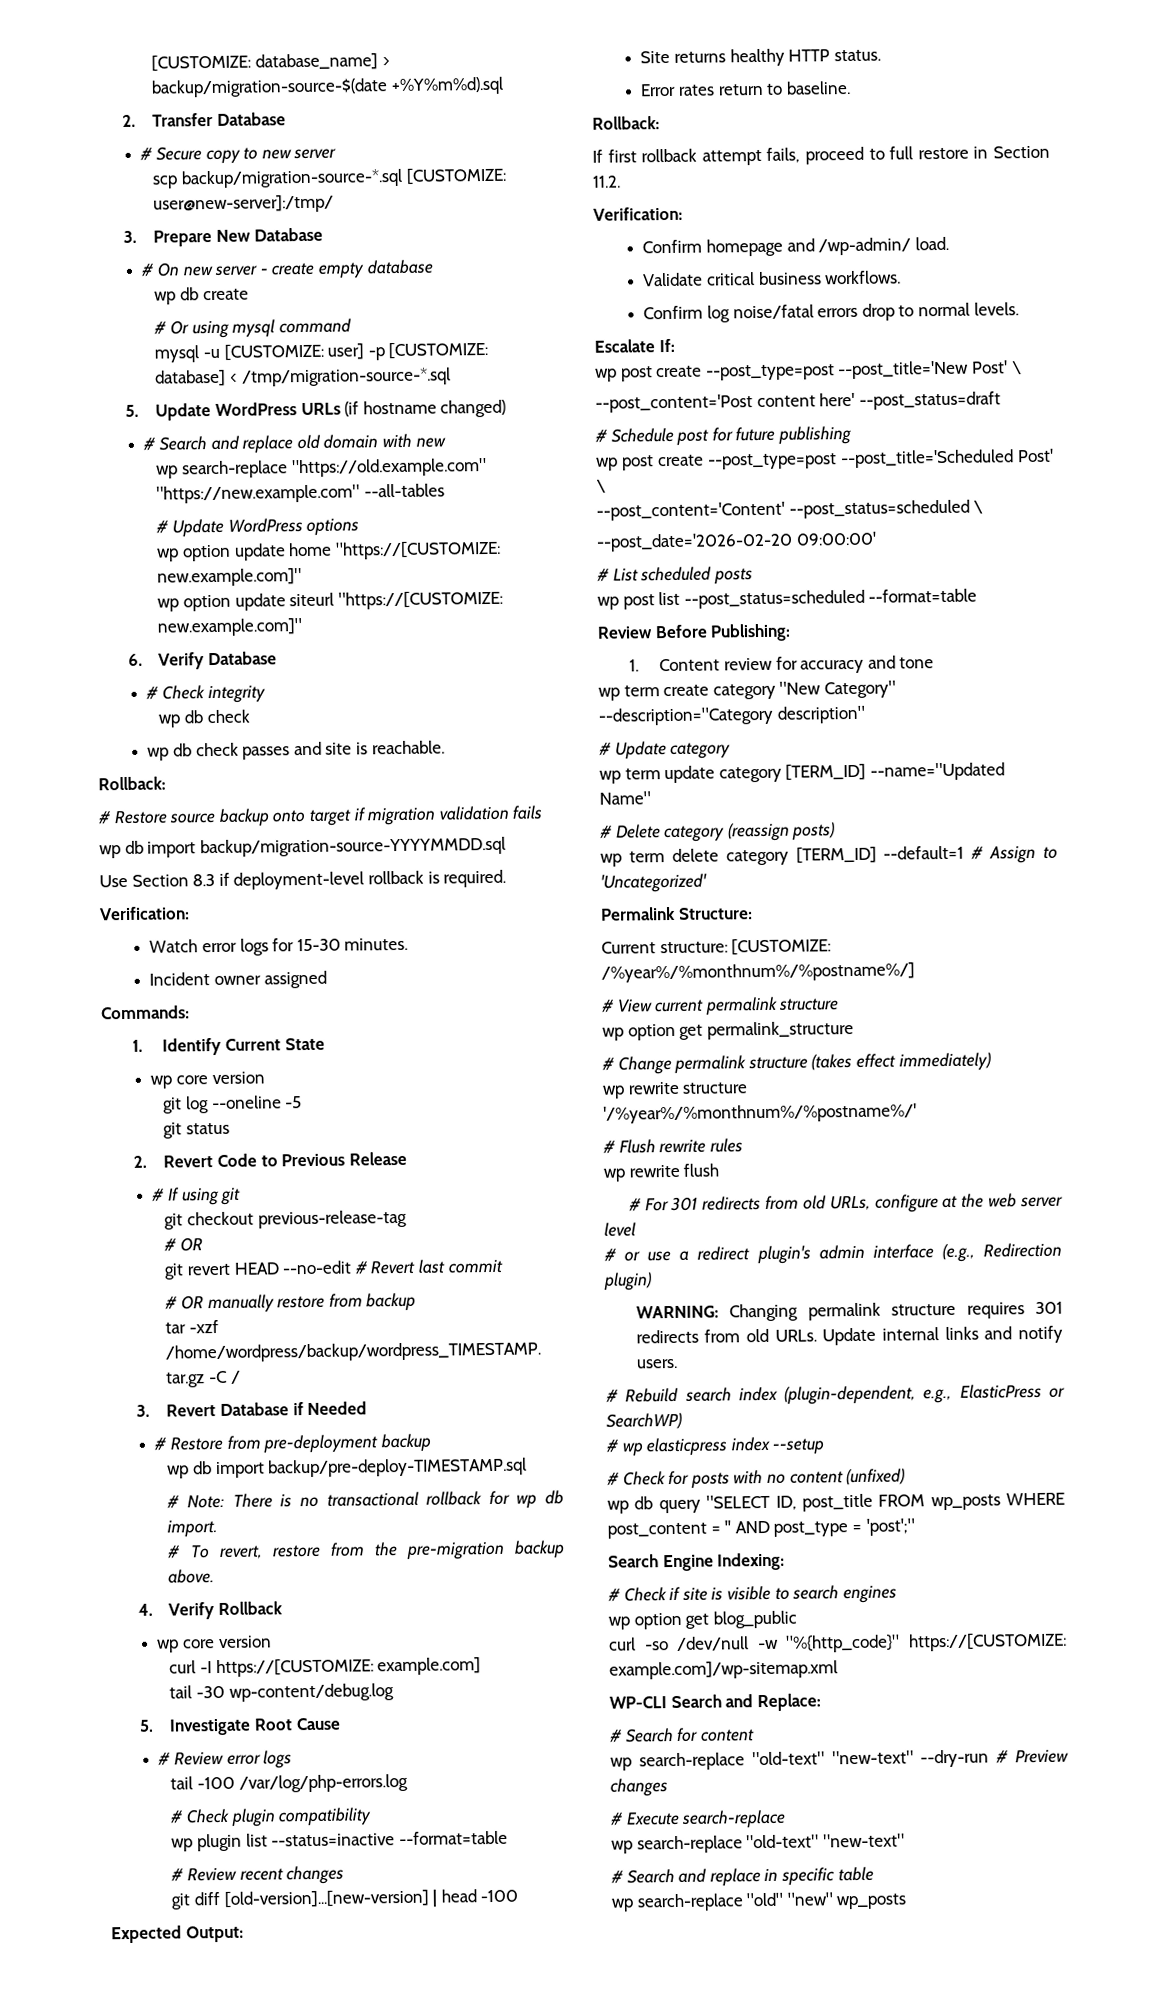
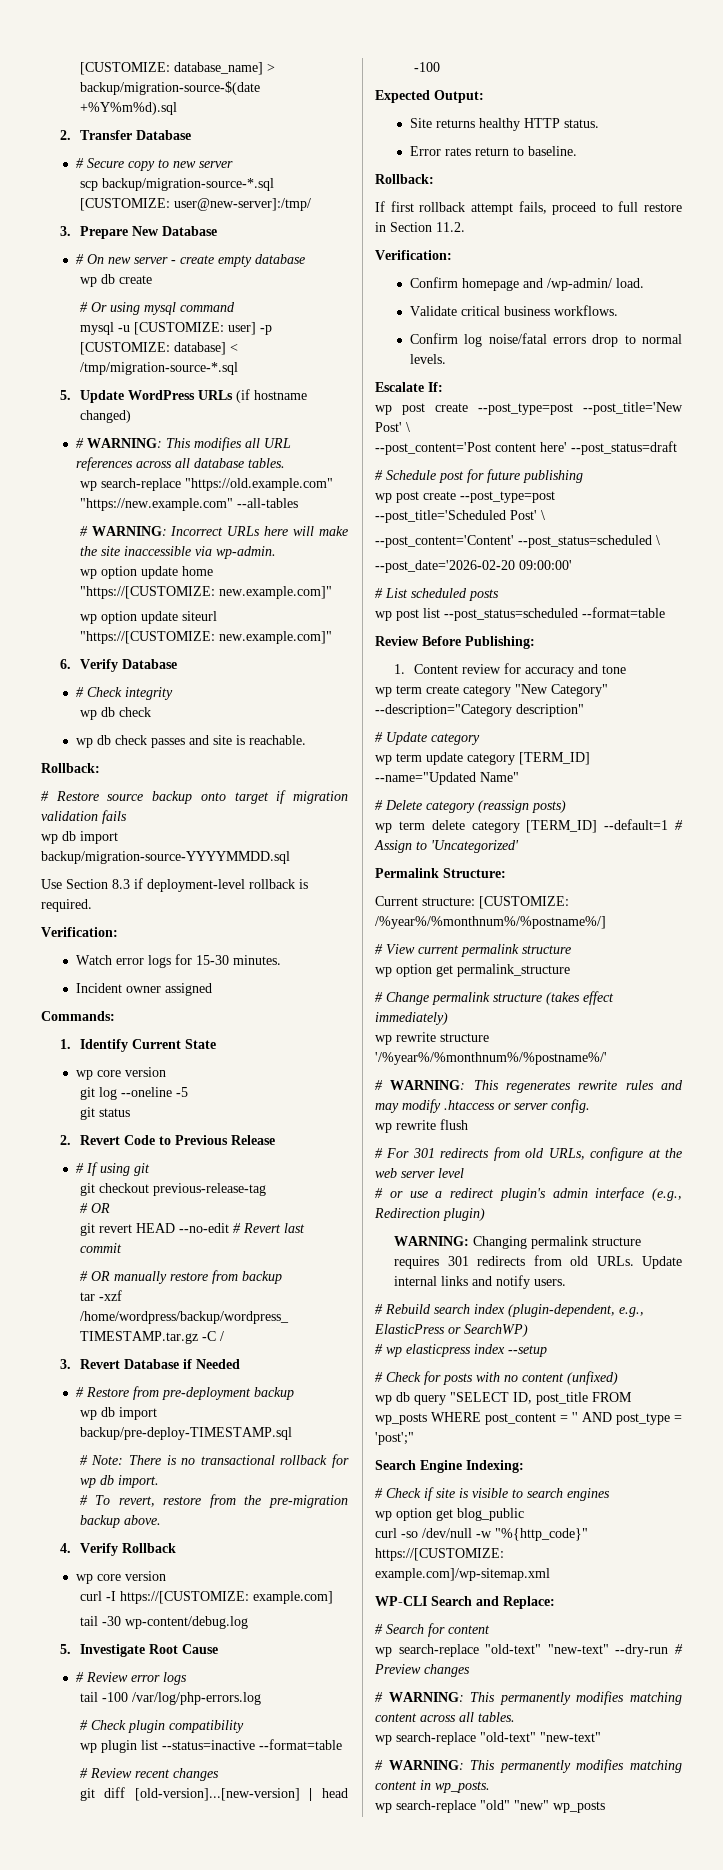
- # Search and replace old domain with new
+ # WARNING: This modifies all URL references across all database tables.
- # Update WordPress options
+ # WARNING: Incorrect URLs here will make the site inaccessible via wp-admin.
- # Flush rewrite rules
+ # WARNING: This regenerates rewrite rules and may modify .htaccess or server config.
- # Execute search-replace
+ # WARNING: This permanently modifies matching content across all tables.
- # Search and replace in specific table
+ # WARNING: This permanently modifies matching content in wp_posts.

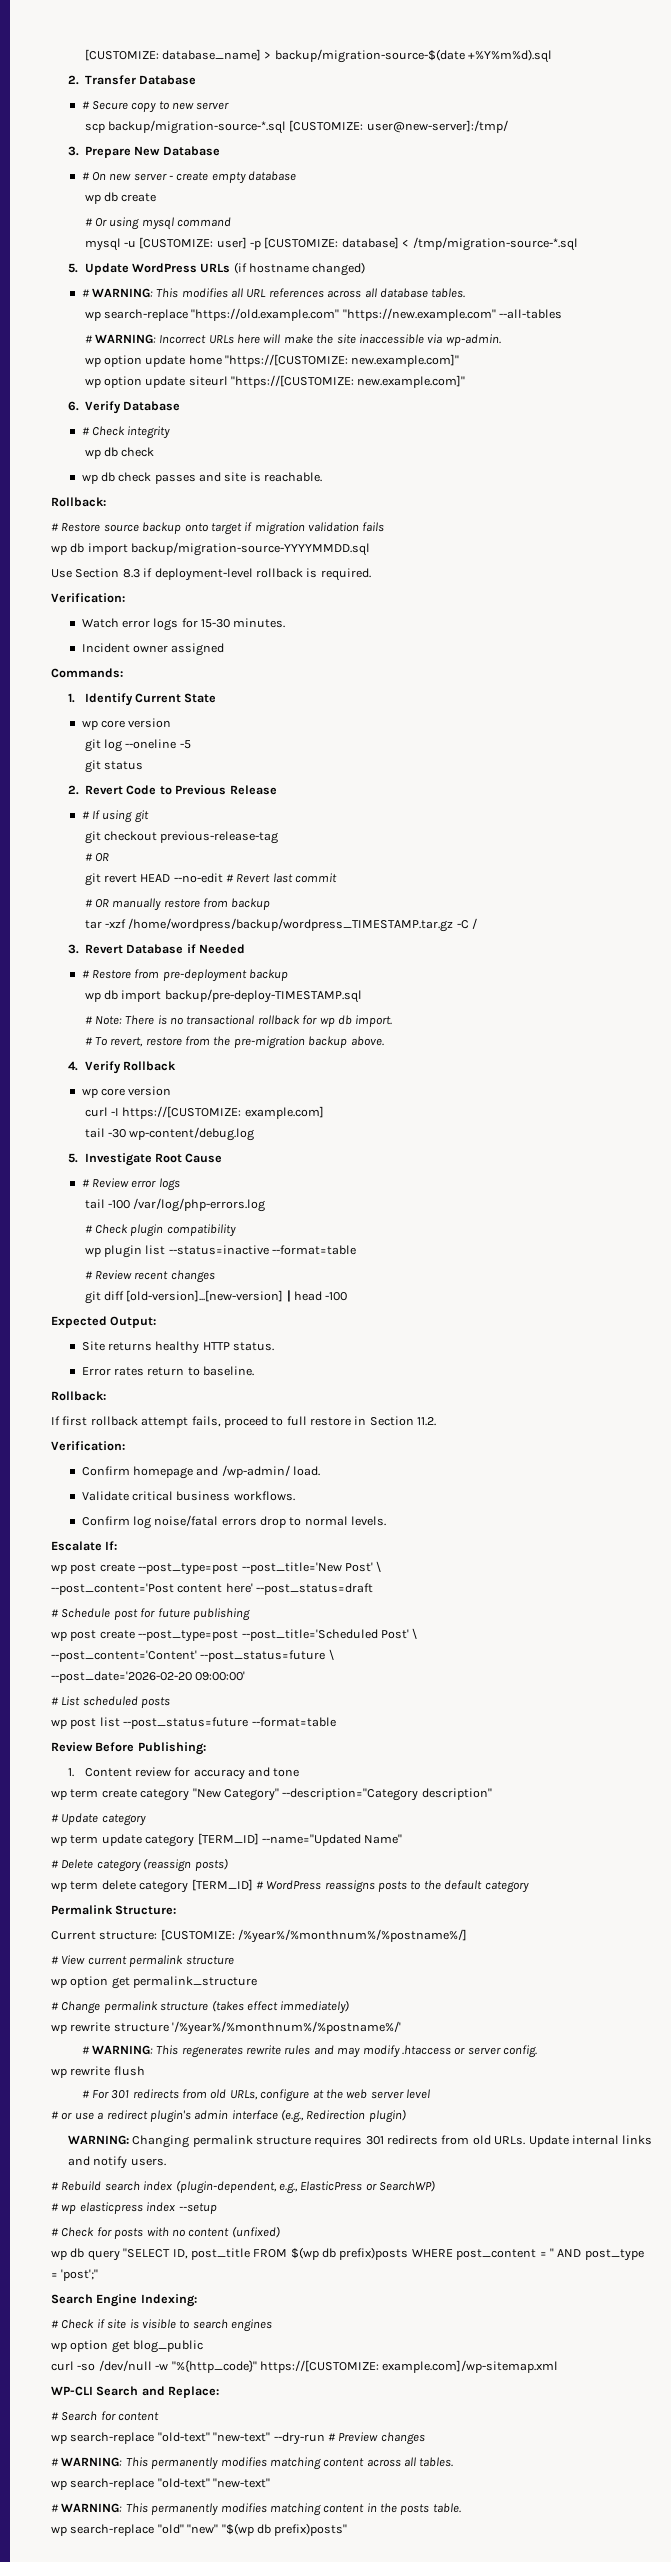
- --post_content='Content' --post_status=scheduled \
+ --post_content='Content' --post_status=future \
- wp post list --post_status=scheduled --format=table
+ wp post list --post_status=future --format=table
- wp term delete category [TERM_ID] --default=1 # Assign to 'Uncategorized'
+ wp term delete category [TERM_ID] # WordPress reassigns posts to the default category
- wp db query "SELECT ID, post_title FROM wp_posts WHERE post_content = '' AND post_type = 'post';"
+ wp db query "SELECT ID, post_title FROM $(wp db prefix)posts WHERE post_content = '' AND post_type = 'post';"
- # WARNING: This permanently modifies matching content in wp_posts.
+ # WARNING: This permanently modifies matching content in the posts table.
- wp search-replace "old" "new" wp_posts
+ wp search-replace "old" "new" "$(wp db prefix)posts"

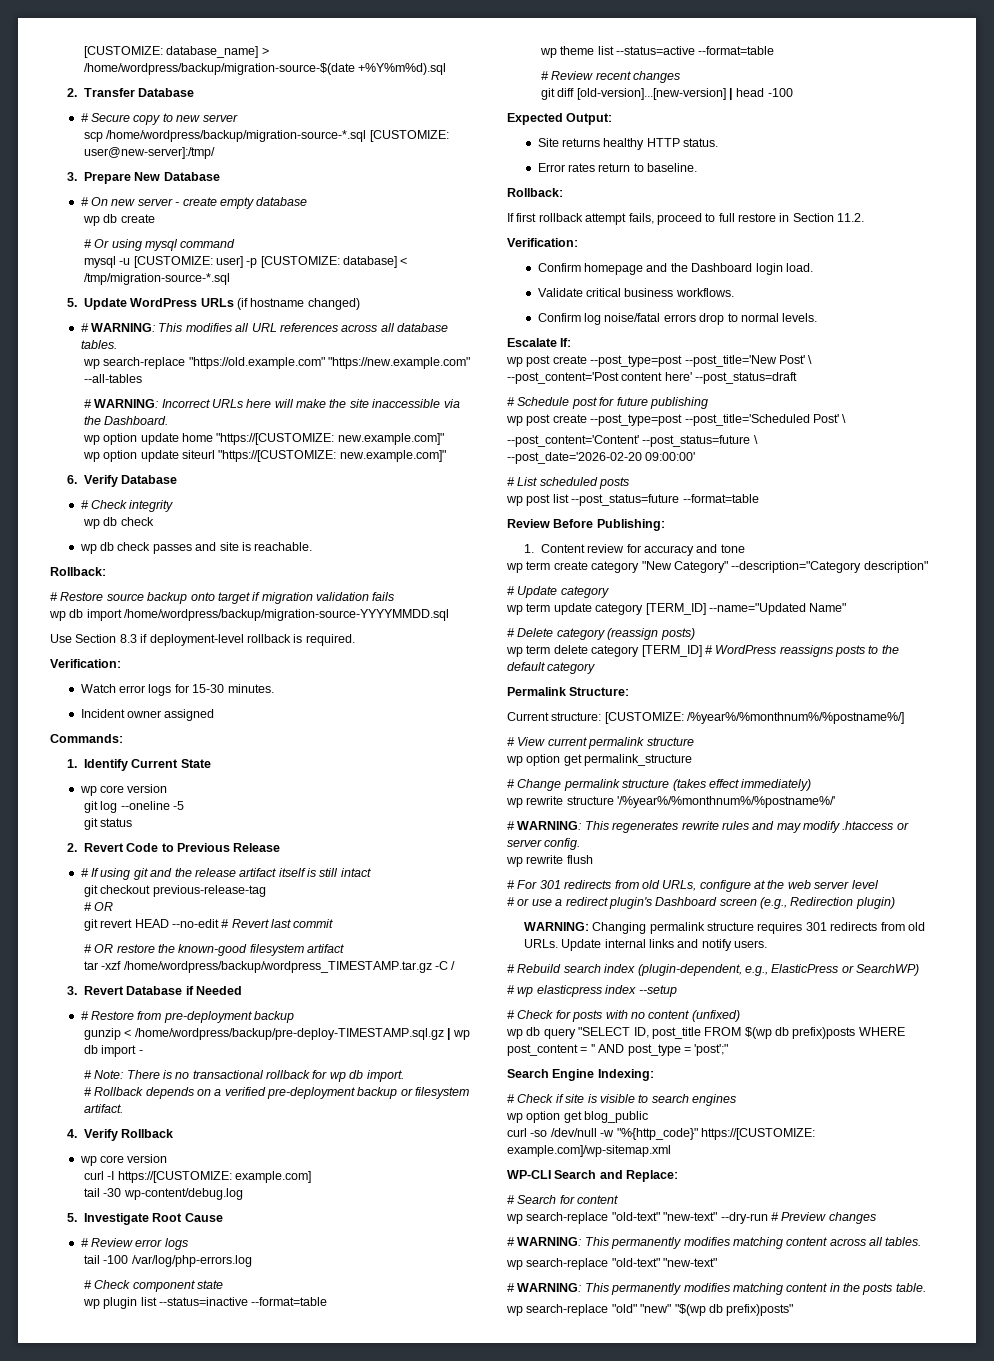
- [CUSTOMIZE: database_name] > backup/migration-source-$(date +%Y%m%d).sql
+ [CUSTOMIZE: database_name] > /home/wordpress/backup/migration-source-$(date +%Y%m%d).sql
- scp backup/migration-source-*.sql [CUSTOMIZE: user@new-server]:/tmp/
+ scp /home/wordpress/backup/migration-source-*.sql [CUSTOMIZE: user@new-server]:/tmp/
- # WARNING: Incorrect URLs here will make the site inaccessible via wp-admin.
+ # WARNING: Incorrect URLs here will make the site inaccessible via the Dashboard.
- wp db import backup/migration-source-YYYYMMDD.sql
+ wp db import /home/wordpress/backup/migration-source-YYYYMMDD.sql
- # If using git
+ # If using git and the release artifact itself is still intact
- # OR manually restore from backup
+ # OR restore the known-good filesystem artifact
- wp db import backup/pre-deploy-TIMESTAMP.sql
+ gunzip < /home/wordpress/backup/pre-deploy-TIMESTAMP.sql.gz | wp db import -
- # To revert, restore from the pre-migration backup above.
+ # Rollback depends on a verified pre-deployment backup or filesystem artifact.
- # Check plugin compatibility
+ # Check component state
+ wp theme list --status=active --format=table
- Confirm homepage and /wp-admin/ load.
+ Confirm homepage and the Dashboard login load.
- # or use a redirect plugin's admin interface (e.g., Redirection plugin)
+ # or use a redirect plugin's Dashboard screen (e.g., Redirection plugin)

